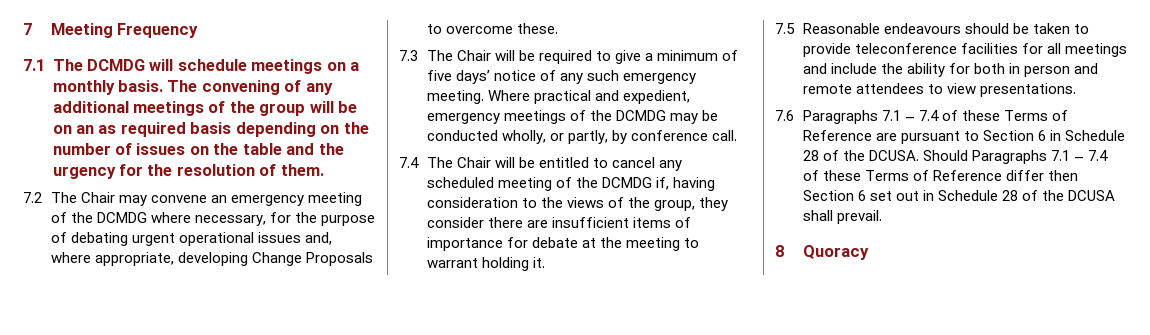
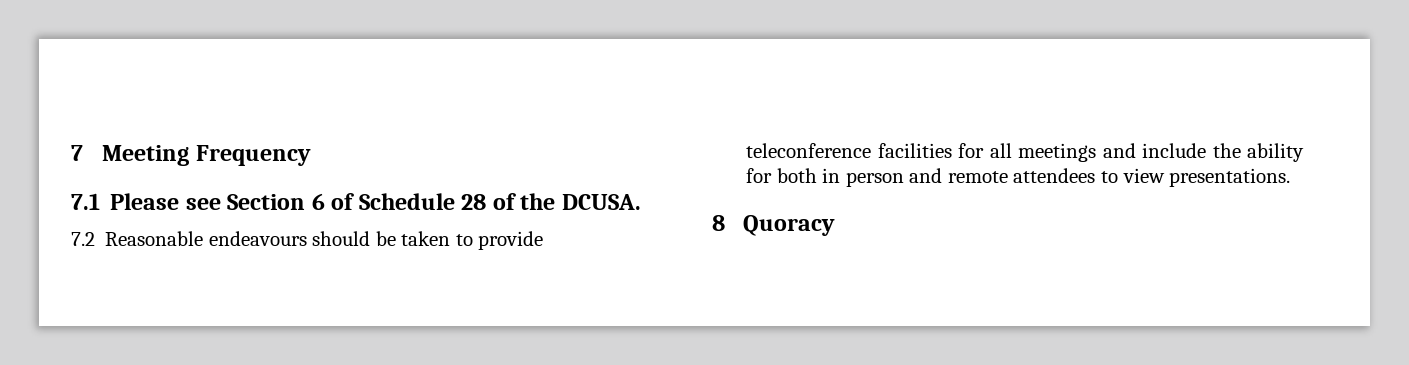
- 7.1 The DCMDG will schedule meetings on a monthly basis. The convening of any additional meetings of the group will be on an as required basis depending on the number of issues on the table and the urgency for the resolution of them.
- 7.2 The Chair may convene an emergency meeting of the DCMDG where necessary, for the purpose of debating urgent operational issues and, where appropriate, developing Change Proposals to overcome these.
- 7.3 The Chair will be required to give a minimum of five days’ notice of any such emergency meeting. Where practical and expedient, emergency meetings of the DCMDG may be conducted wholly, or partly, by conference call.
- 7.4 The Chair will be entitled to cancel any scheduled meeting of the DCMDG if, having consideration to the views of the group, they consider there are insufficient items of importance for debate at the meeting to warrant holding it.
- 7.5 Reasonable endeavours should be taken to provide teleconference facilities for all meetings and include the ability for both in person and remote attendees to view presentations.
+ 7.1 Please see Section 6 of Schedule 28 of the DCUSA.
+ 7.2 Reasonable endeavours should be taken to provide teleconference facilities for all meetings and include the ability for both in person and remote attendees to view presentations.
- 7.6 Paragraphs 7.1 – 7.4 of these Terms of Reference are pursuant to Section 6 in Schedule 28 of the DCUSA. Should Paragraphs 7.1 – 7.4 of these Terms of Reference differ then Section 6 set out in Schedule 28 of the DCUSA shall prevail.

